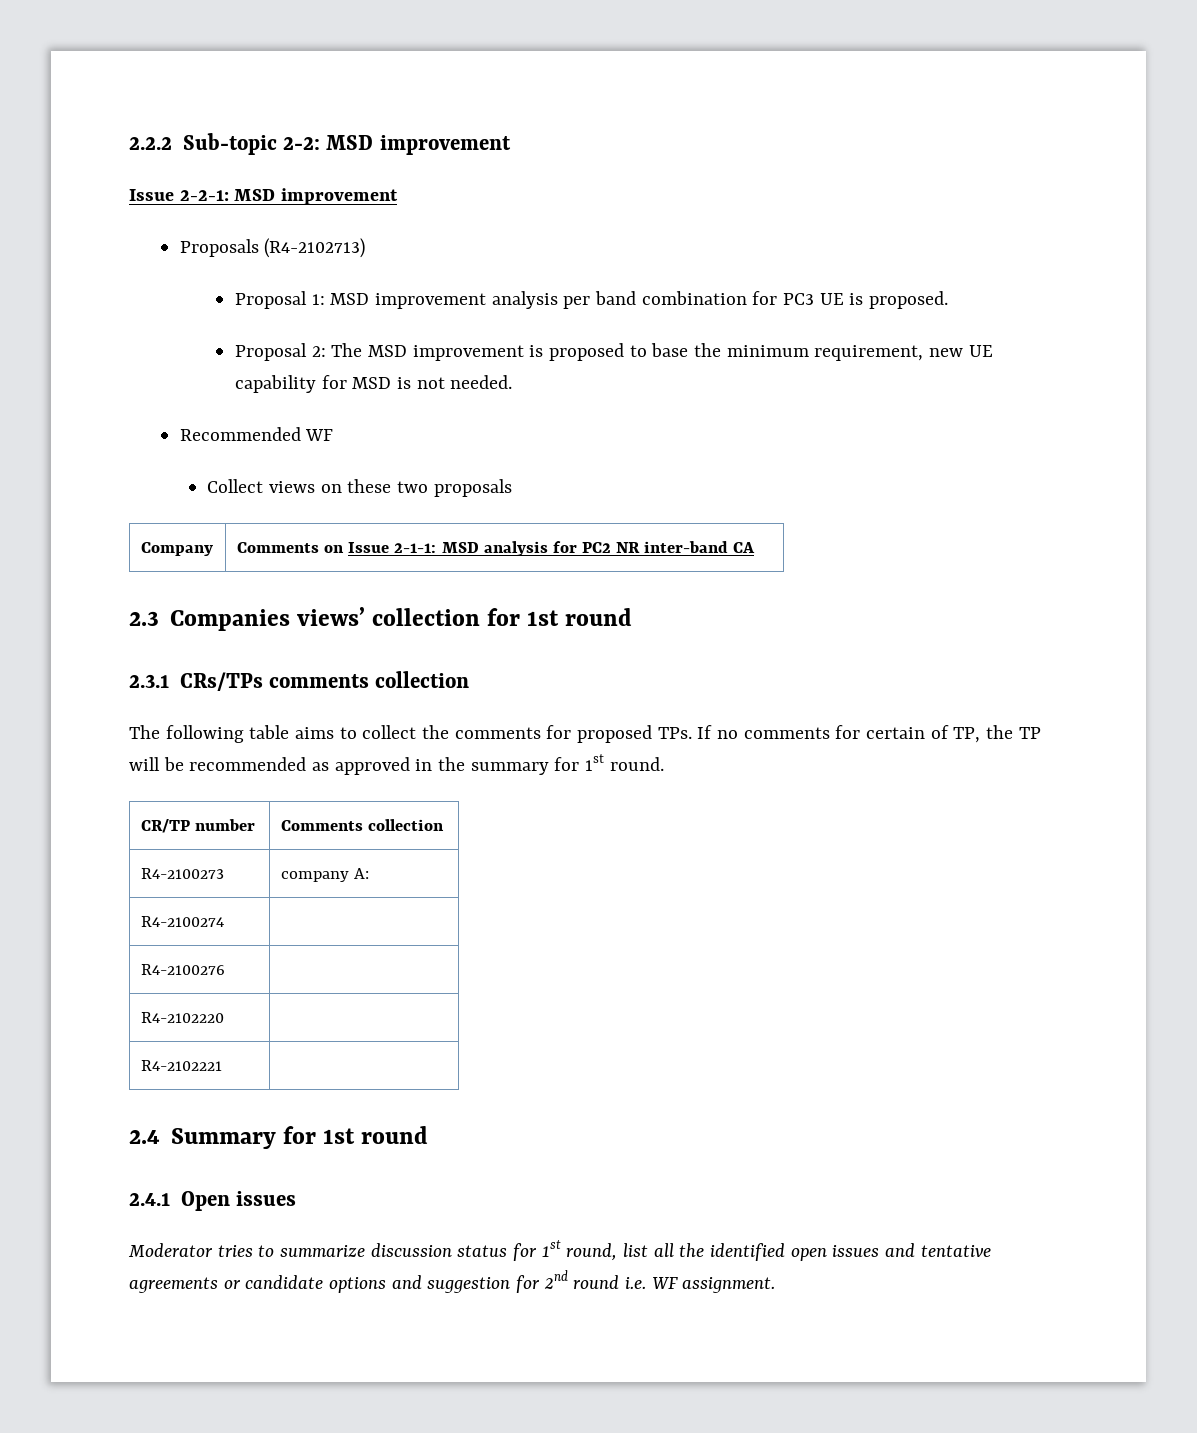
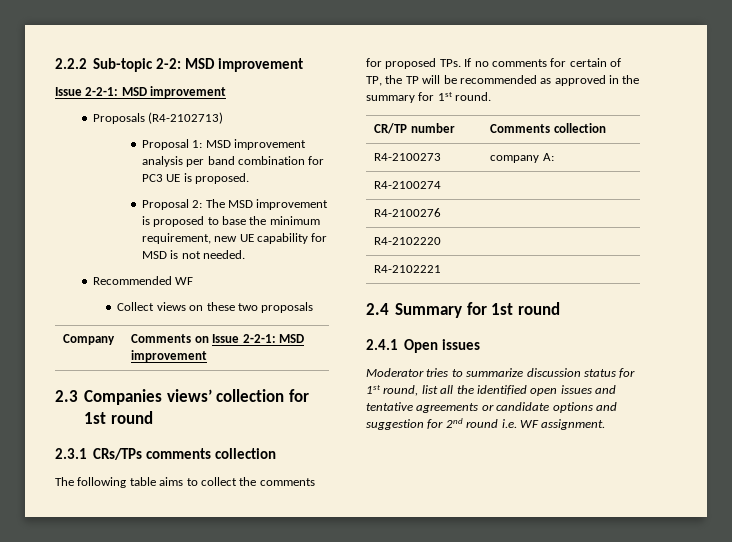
- Company | Comments on Issue 2-1-1: MSD analysis for PC2 NR inter-band CA
+ Company | Comments on Issue 2-2-1: MSD improvement

